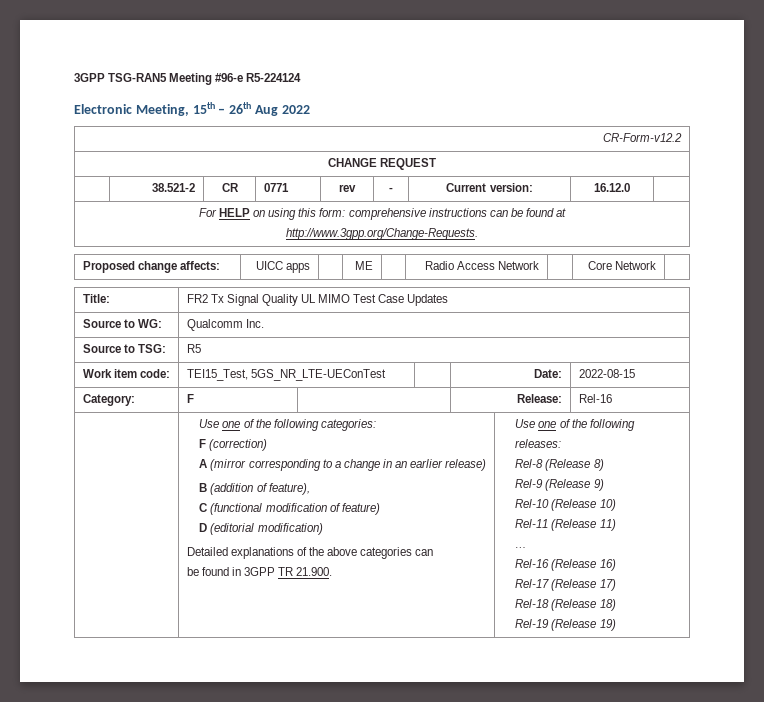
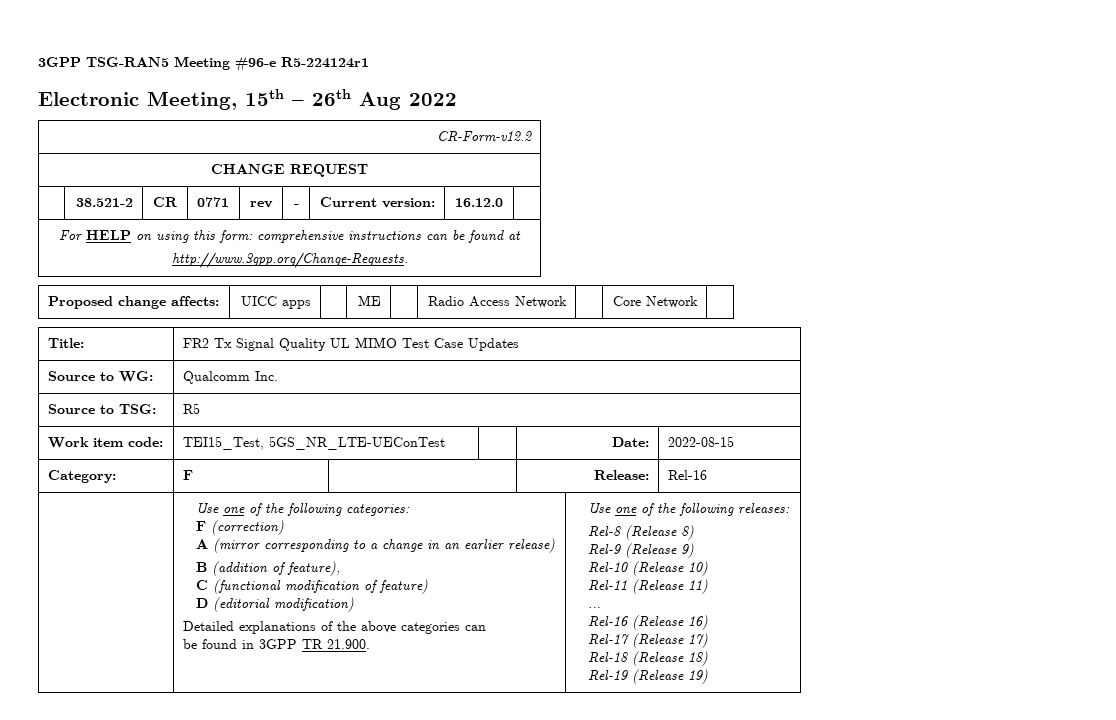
- 3GPP TSG-RAN5 Meeting #96-e R5-224124
+ 3GPP TSG-RAN5 Meeting #96-e R5-224124r1

